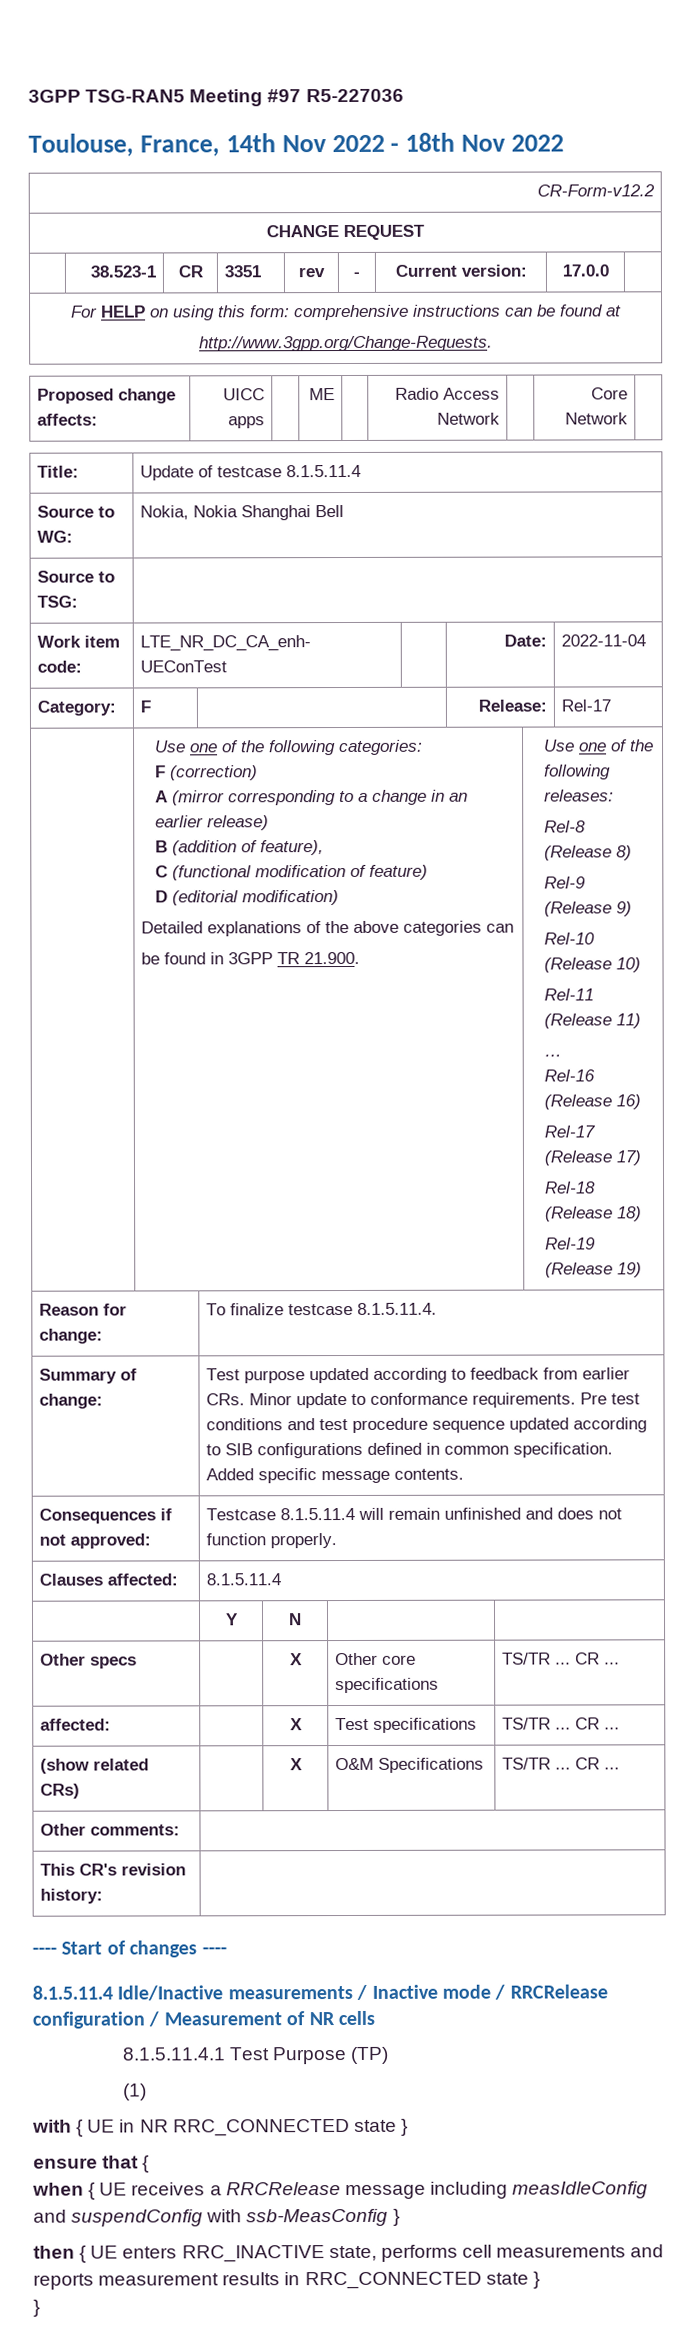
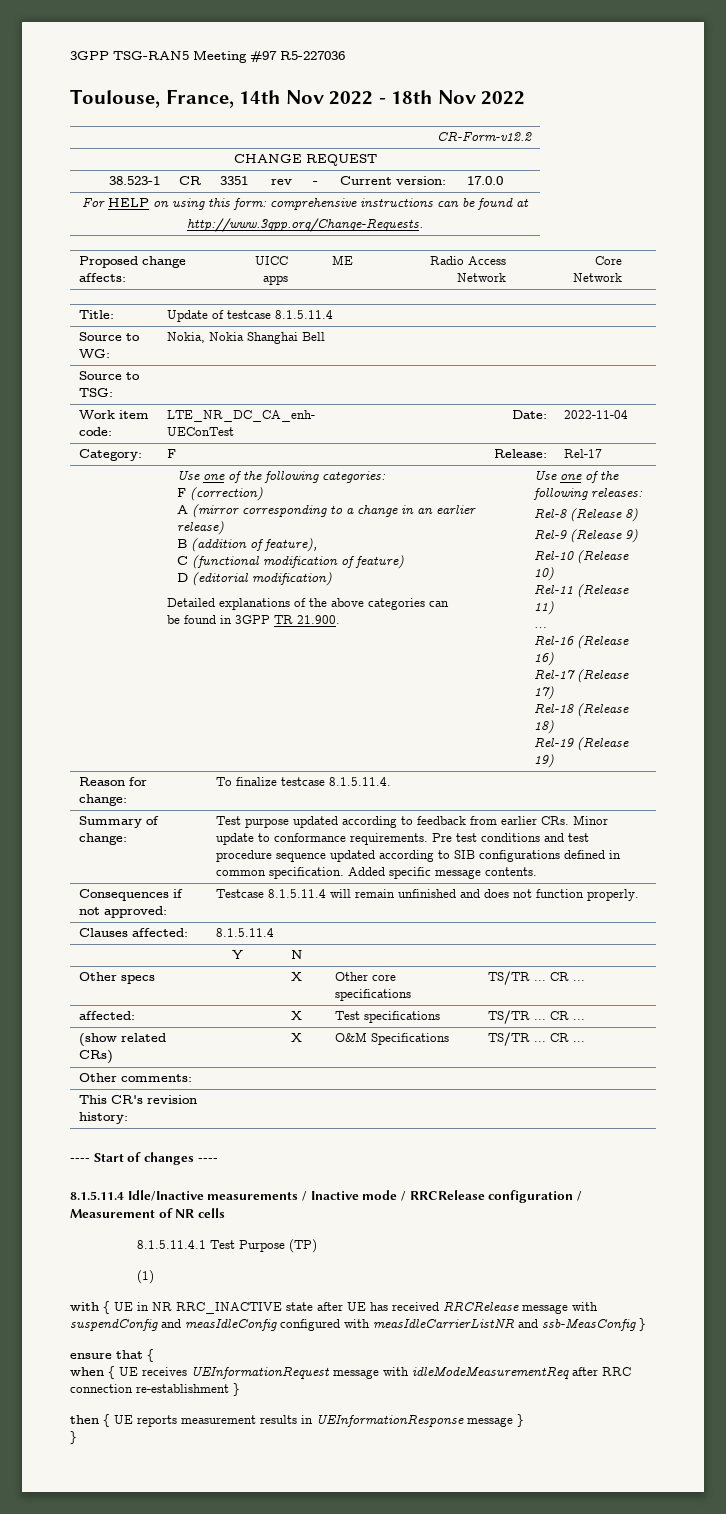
- with { UE in NR RRC_CONNECTED state }
+ with { UE in NR RRC_INACTIVE state after UE has received RRCRelease message with suspendConfig and measIdleConfig configured with measIdleCarrierListNR and ssb-MeasConfig }
- when { UE receives a RRCRelease message including measIdleConfig and suspendConfig with ssb-MeasConfig }
- then { UE enters RRC_INACTIVE state, performs cell measurements and reports measurement results in RRC_CONNECTED state }
+ when { UE receives UEInformationRequest message with idleModeMeasurementReq after RRC connection re-establishment }
+ then { UE reports measurement results in UEInformationResponse message }

